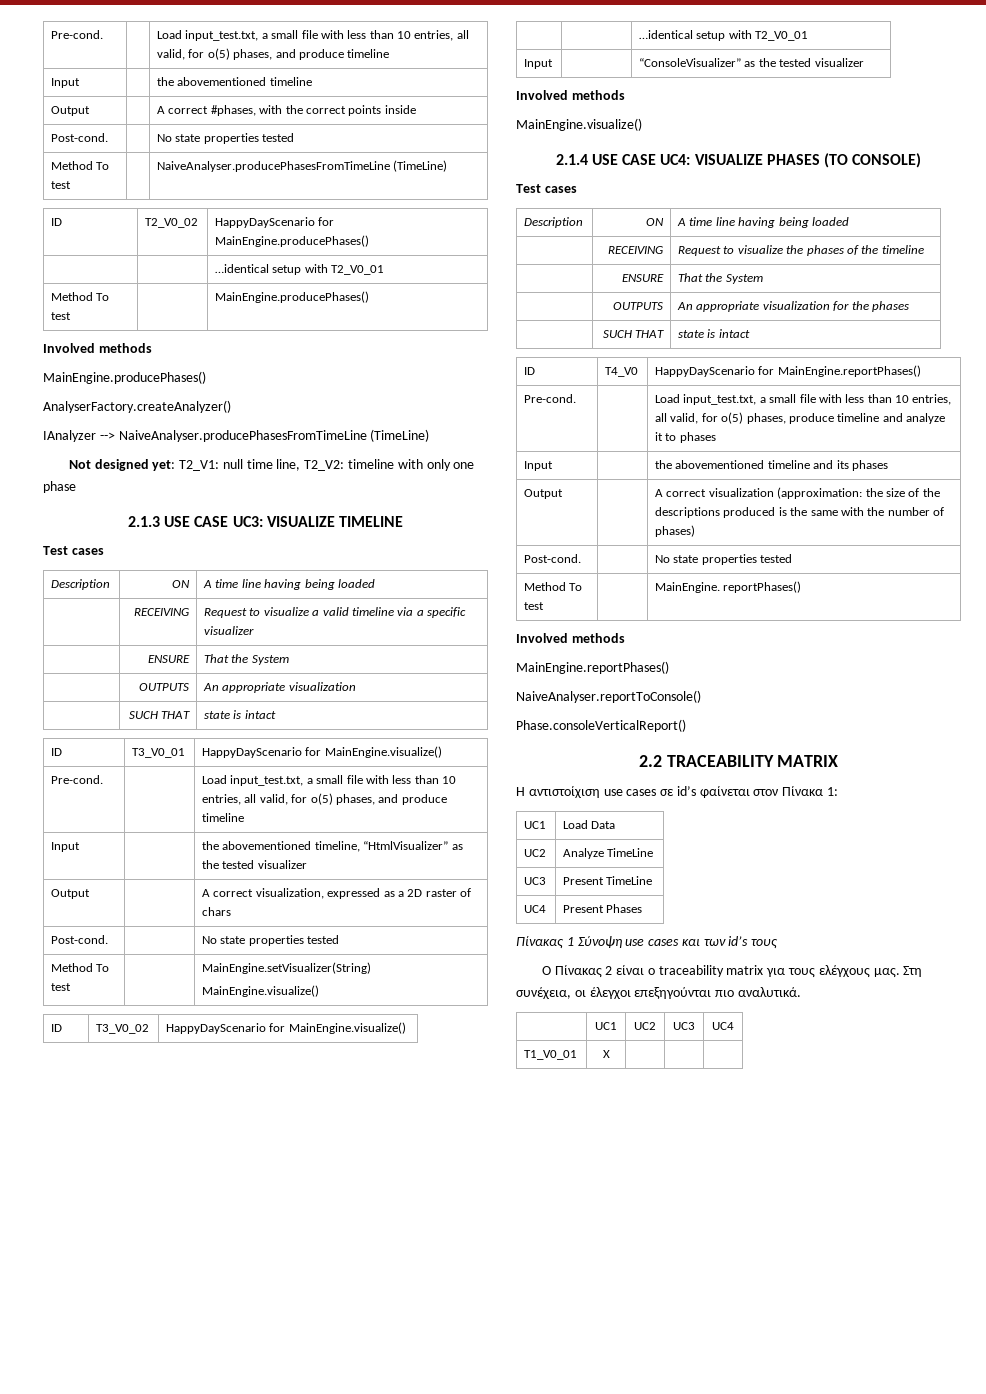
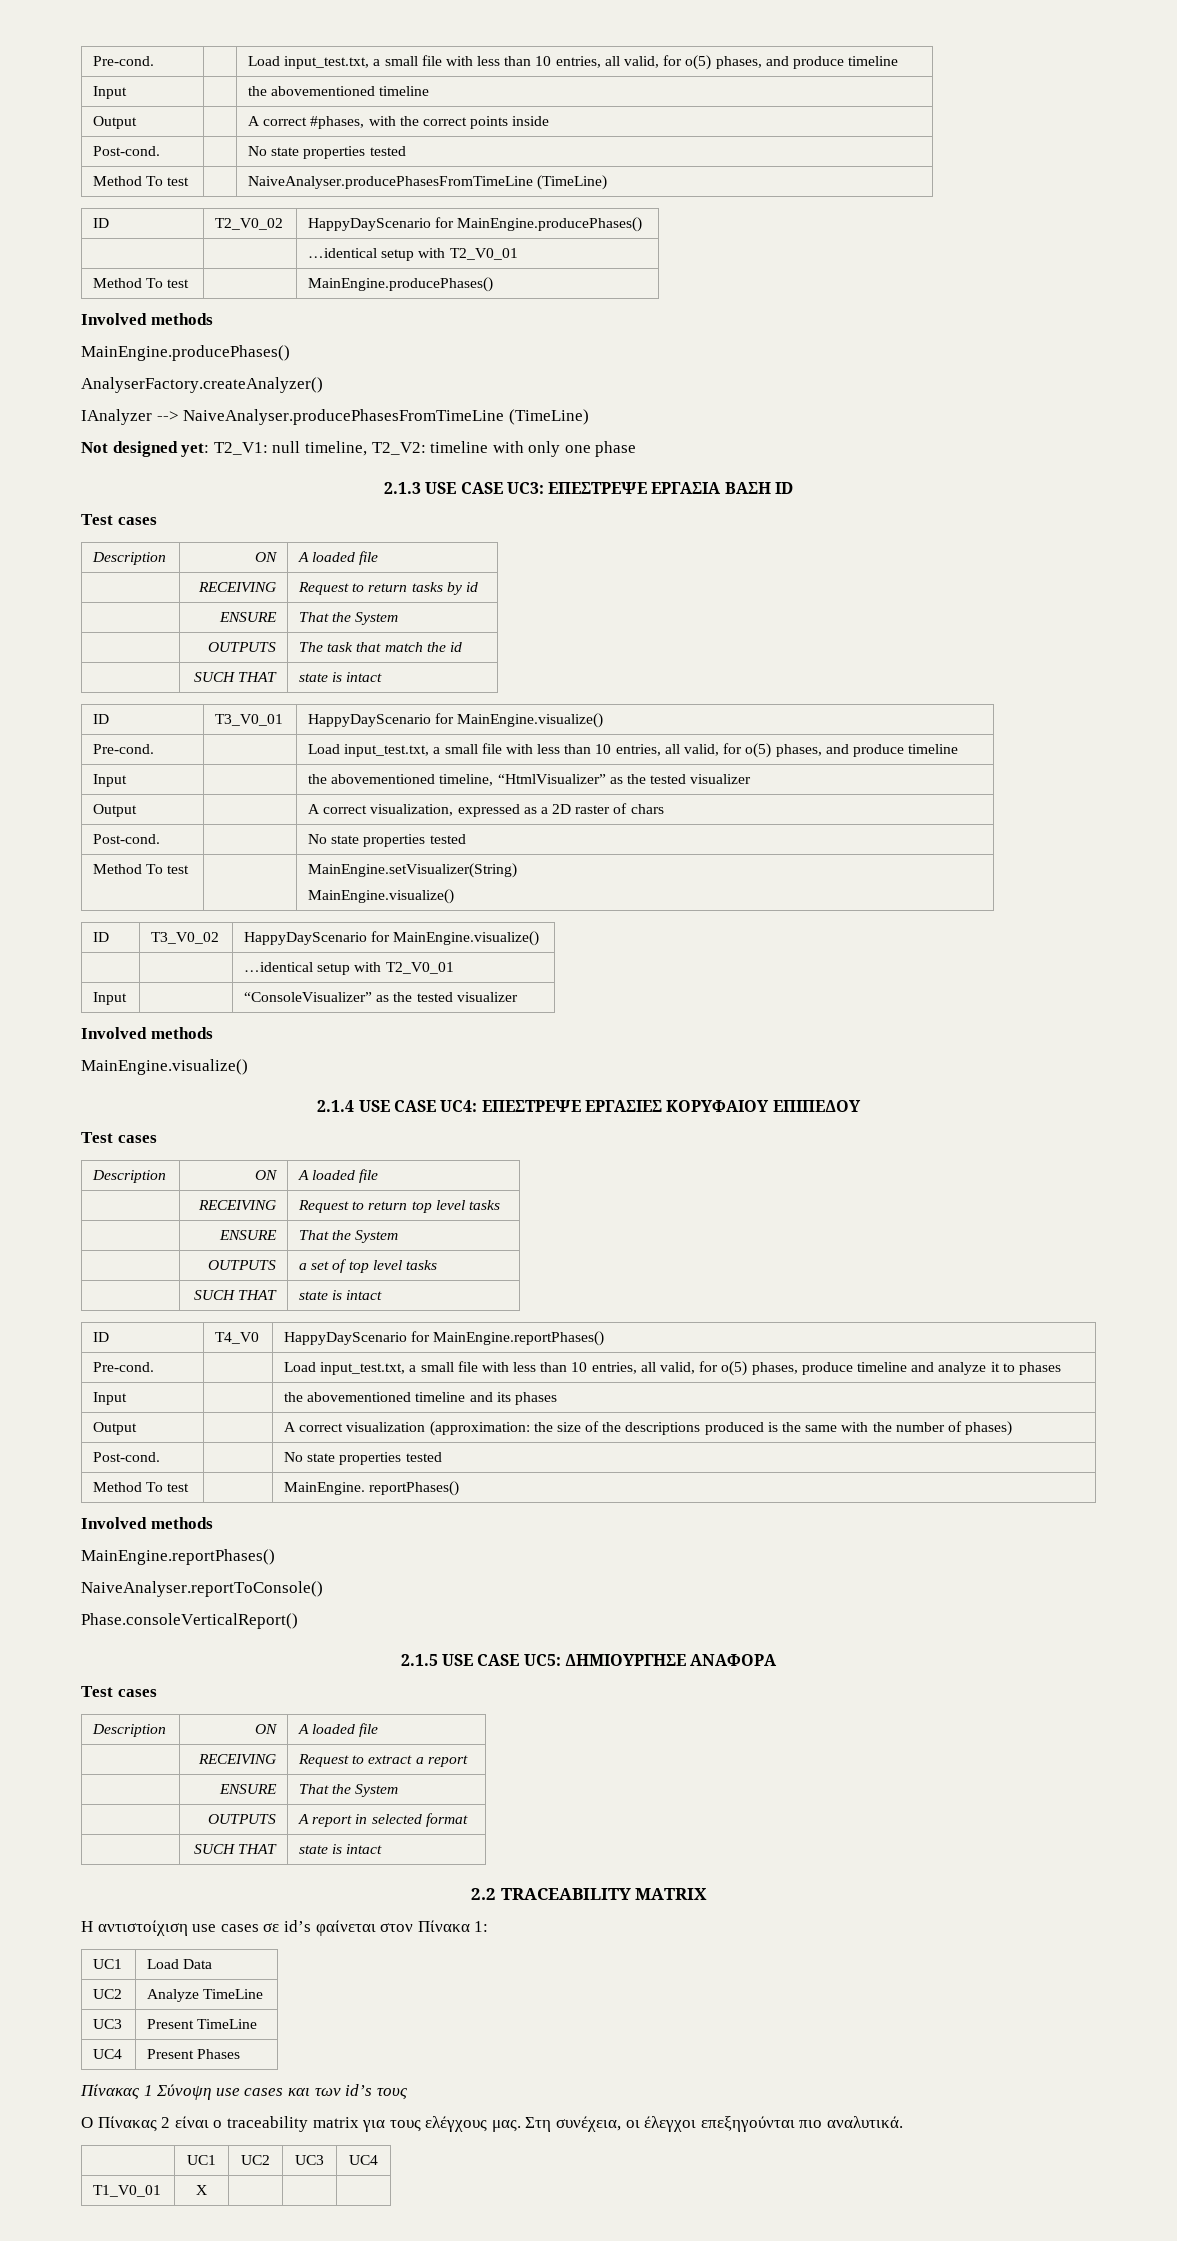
- Not designed yet: T2_V1: null time line, T2_V2: timeline with only one phase
+ Not designed yet: T2_V1: null timeline, T2_V2: timeline with only one phase
- 2.1.3 USE CASE UC3: VISUALIZE TIMELINE
+ 2.1.3 USE CASE UC3: ΕΠΕΣΤΡΕΨΕ ΕΡΓΑΣΙΑ ΒΑΣΗ ID
  Test cases
- Description | ON | A time line having being loaded
- | RECEIVING | Request to visualize a valid timeline via a specific visualizer
+ Description | ON | A loaded file
+ | RECEIVING | Request to return tasks by id
  | ENSURE | That the System
- | OUTPUTS | An appropriate visualization
+ | OUTPUTS | The task that match the id
- 2.1.4 USE CASE UC4: VISUALIZE PHASES (TO CONSOLE)
+ 2.1.4 USE CASE UC4: ΕΠΕΣΤΡΕΨΕ ΕΡΓΑΣΙΕΣ ΚΟΡΥΦΑΙΟΥ ΕΠΙΠΕΔΟΥ
  Test cases
- Description | ON | A time line having being loaded
- | RECEIVING | Request to visualize the phases of the timeline
+ Description | ON | A loaded file
+ | RECEIVING | Request to return top level tasks
  | ENSURE | That the System
- | OUTPUTS | An appropriate visualization for the phases
+ | OUTPUTS | a set of top level tasks
+ 2.1.5 USE CASE UC5: ΔΗΜΙΟΥΡΓΗΣΕ ΑΝΑΦΟΡΑ
+ Test cases
+ Description | ON | A loaded file
+ | RECEIVING | Request to extract a report
+ | ENSURE | That the System
+ | OUTPUTS | A report in selected format
+ | SUCH THAT | state is intact

